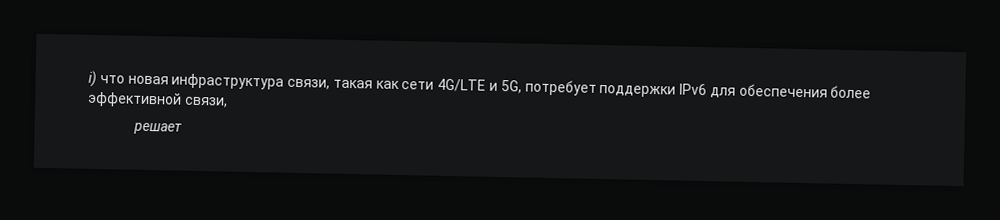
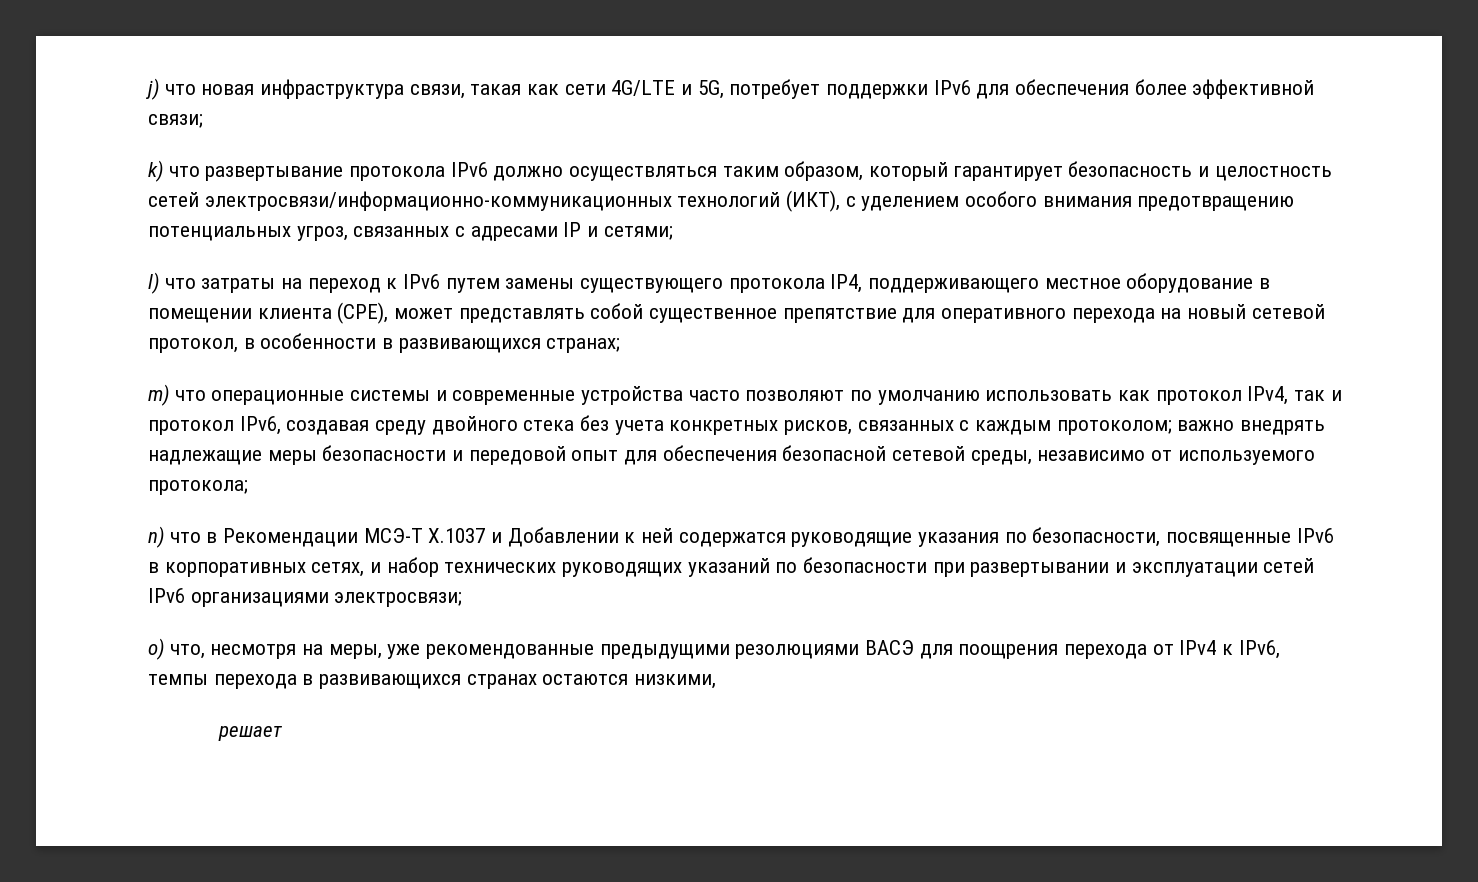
- i) что новая инфраструктура связи, такая как сети 4G/LTE и 5G, потребует поддержки IPv6 для обеспечения более эффективной связи,
+ j) что новая инфраструктура связи, такая как сети 4G/LTE и 5G, потребует поддержки IPv6 для обеспечения более эффективной связи;
+ k) что развертывание протокола IPv6 должно осуществляться таким образом, который гарантирует безопасность и целостность сетей электросвязи/информационно-коммуникационных технологий (ИКТ), с уделением особого внимания предотвращению потенциальных угроз, связанных с адресами IP и сетями;
+ l) что затраты на переход к IPv6 путем замены существующего протокола IP4, поддерживающего местное оборудование в помещении клиента (CPE), может представлять собой существенное препятствие для оперативного перехода на новый сетевой протокол, в особенности в развивающихся странах;
+ m) что операционные системы и современные устройства часто позволяют по умолчанию использовать как протокол IPv4, так и протокол IPv6, создавая среду двойного стека без учета конкретных рисков, связанных с каждым протоколом; важно внедрять надлежащие меры безопасности и передовой опыт для обеспечения безопасной сетевой среды, независимо от используемого протокола;
+ n) что в Рекомендации МСЭ-Т X.1037 и Добавлении к ней содержатся руководящие указания по безопасности, посвященные IPv6 в корпоративных сетях, и набор технических руководящих указаний по безопасности при развертывании и эксплуатации сетей IPv6 организациями электросвязи;
+ o) что, несмотря на меры, уже рекомендованные предыдущими резолюциями ВАСЭ для поощрения перехода от IPv4 к IPv6, темпы перехода в развивающихся странах остаются низкими,

